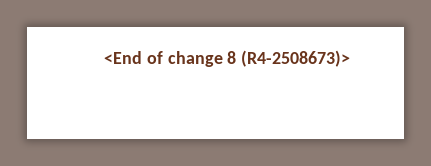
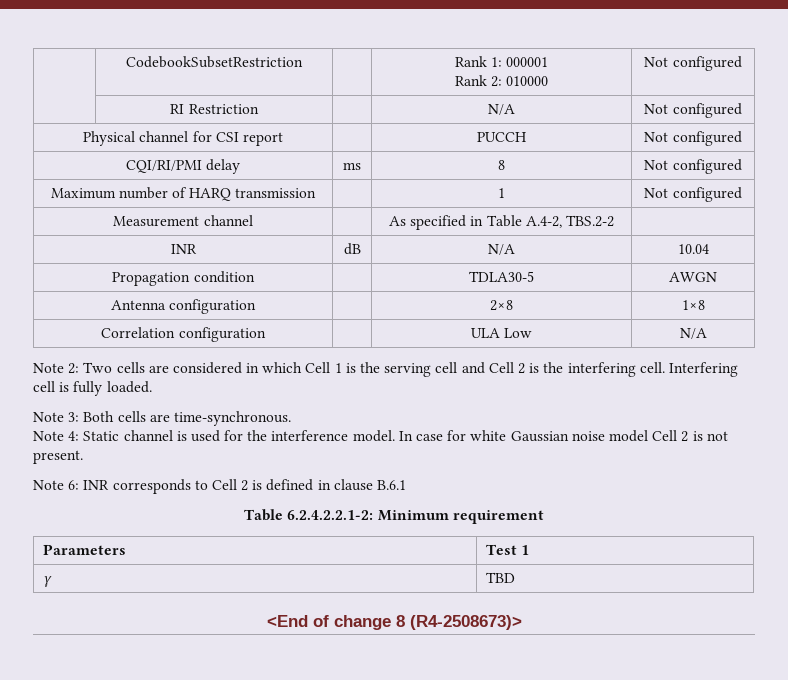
+ | CodebookSubsetRestriction | | Rank 1: 000001
+ Rank 2: 010000 | Not configured
+ | RI Restriction | | N/A | Not configured
+ Physical channel for CSI report | | PUCCH | Not configured
+ CQI/RI/PMI delay | ms | 8 | Not configured
+ Maximum number of HARQ transmission | | 1 | Not configured
+ Measurement channel | | As specified in Table A.4-2, TBS.2-2 |
+ INR | dB | N/A | 10.04
+ Propagation condition | | TDLA30-5 | AWGN
+ Antenna configuration | | 2×8 | 1×8
+ Correlation configuration | | ULA Low | N/A
+ Note 2: Two cells are considered in which Cell 1 is the serving cell and Cell 2 is the interfering cell. Interfering cell is fully loaded.
+ Note 3: Both cells are time-synchronous.
+ Note 4: Static channel is used for the interference model. In case for white Gaussian noise model Cell 2 is not present.
+ Note 6: INR corresponds to Cell 2 is defined in clause B.6.1
+ Table 6.2.4.2.2.1-2: Minimum requirement
+ Parameters | Test 1
+ γ | TBD

